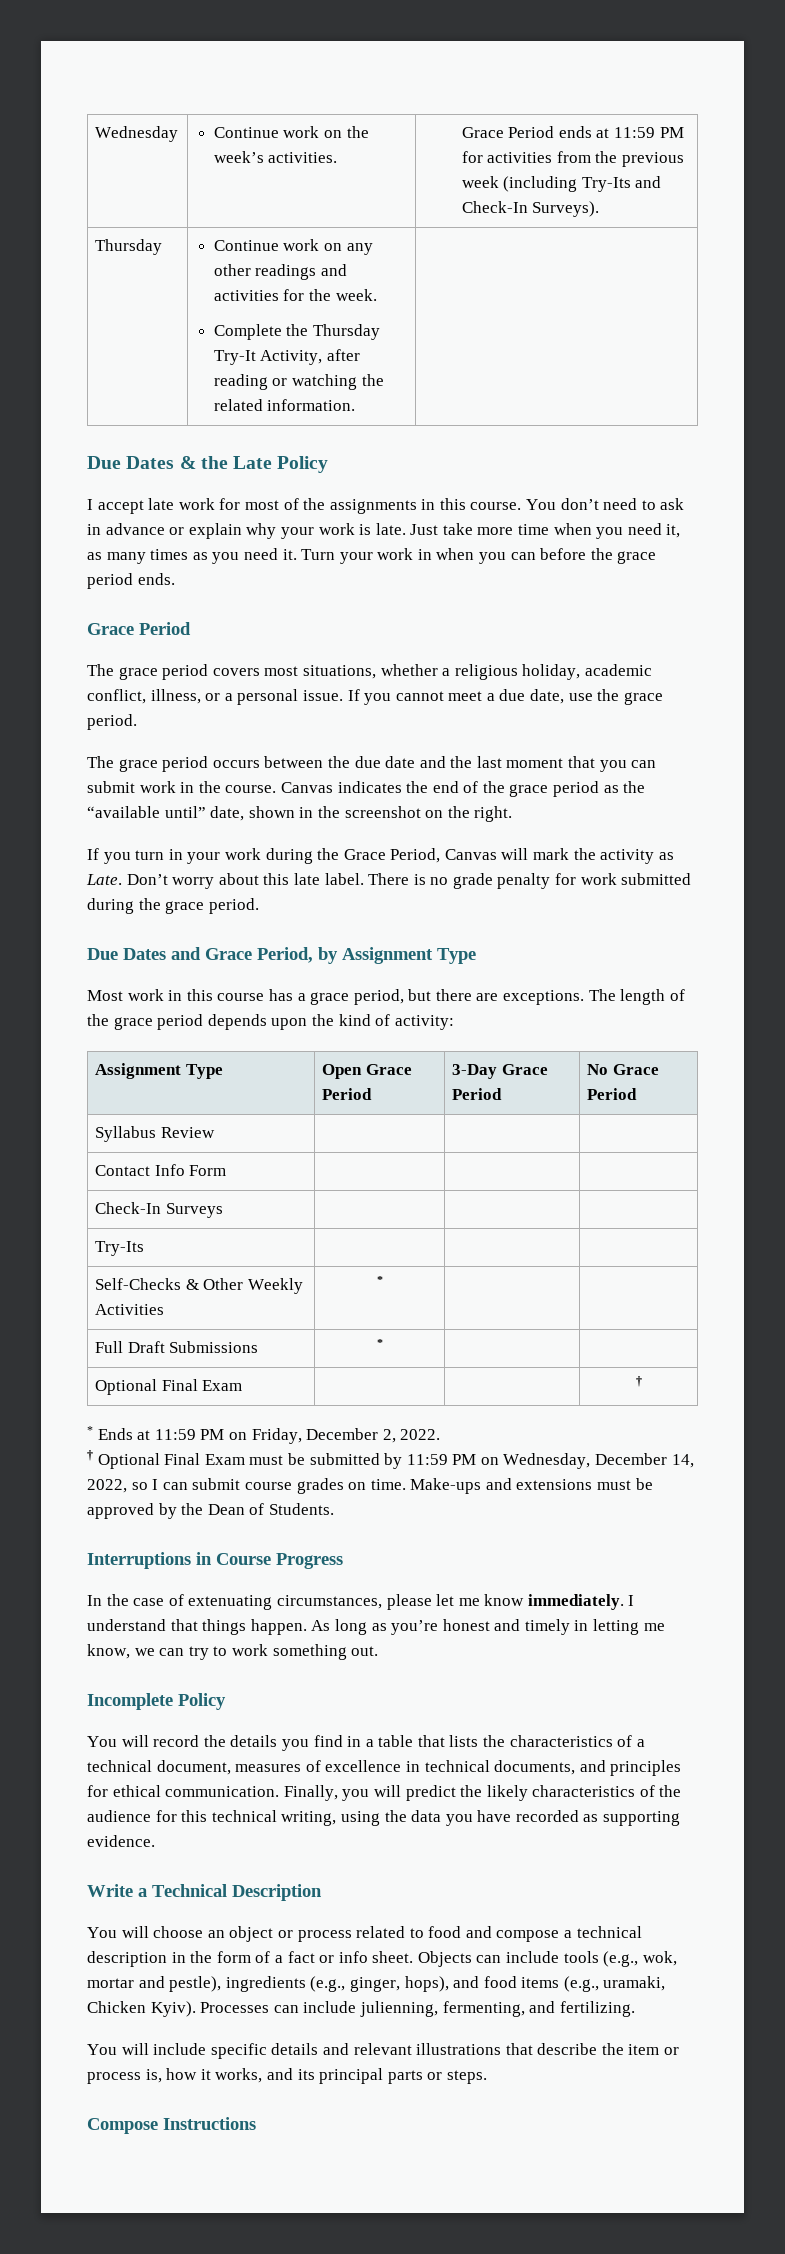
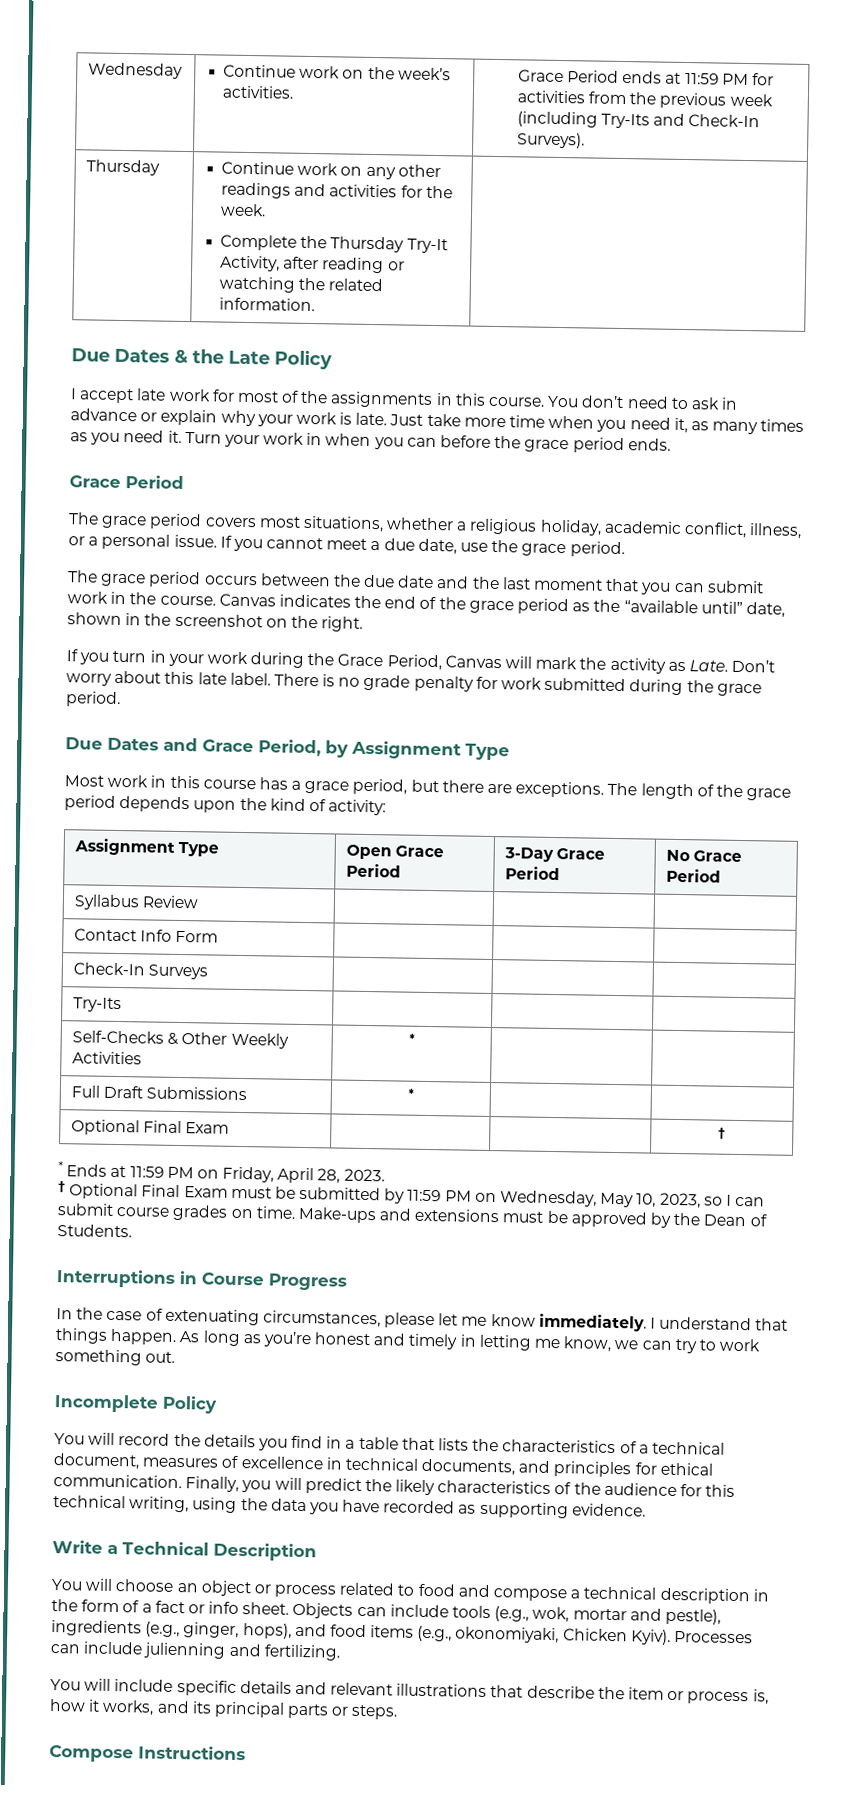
- * Ends at 11:59 PM on Friday, December 2, 2022.
+ * Ends at 11:59 PM on Friday, April 28, 2023.
- † Optional Final Exam must be submitted by 11:59 PM on Wednesday, December 14, 2022, so I can submit course grades on time.
+ † Optional Final Exam must be submitted by 11:59 PM on Wednesday, May 10, 2023, so I can submit course grades on time.
- Objects can include tools (e.g., wok, mortar and pestle), ingredients (e.g., ginger, hops), and food items (e.g., uramaki, Chicken Kyiv).
+ Objects can include tools (e.g., wok, mortar and pestle), ingredients (e.g., ginger, hops), and food items (e.g., okonomiyaki, Chicken Kyiv).
- Processes can include julienning, fermenting, and fertilizing.
+ Processes can include julienning and fertilizing.

